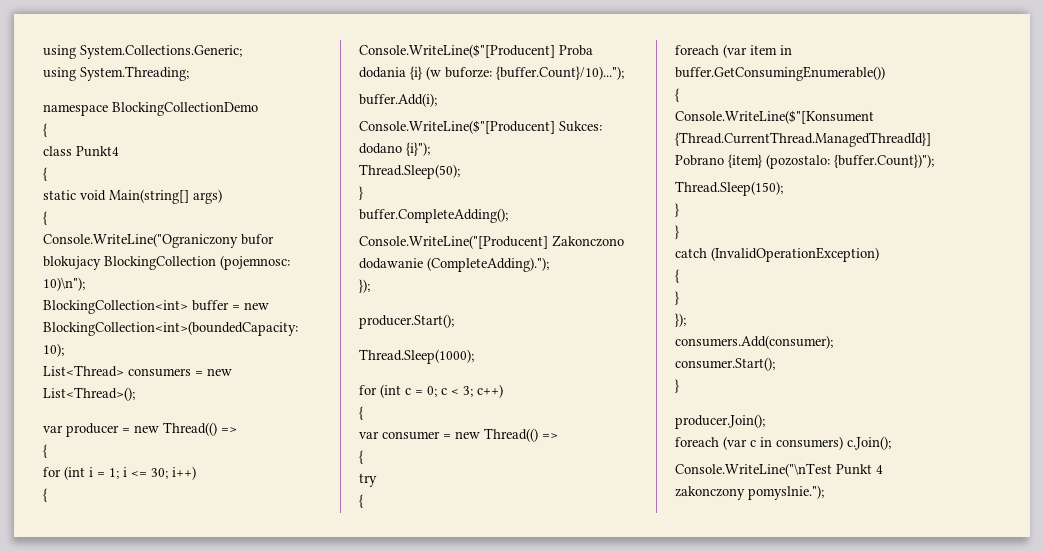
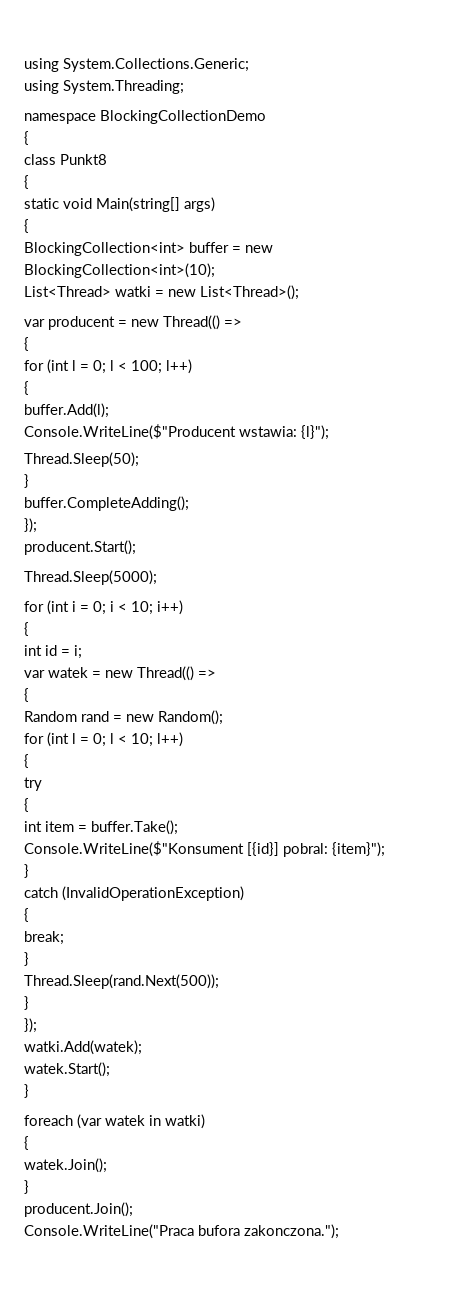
- class Punkt4
+ class Punkt8
- Console.WriteLine("Ograniczony bufor blokujacy BlockingCollection (pojemnosc: 10)\n");
- BlockingCollection<int> buffer = new BlockingCollection<int>(boundedCapacity: 10);
+ BlockingCollection<int> buffer = new BlockingCollection<int>(10);
- List<Thread> consumers = new List<Thread>();
+ List<Thread> watki = new List<Thread>();
- var producer = new Thread(() =>
+ var producent = new Thread(() =>
- for (int i = 1; i <= 30; i++)
+ for (int l = 0; l < 100; l++)
  {
- Console.WriteLine($"[Producent] Proba dodania {i} (w buforze: {buffer.Count}/10)...");
- buffer.Add(i);
- Console.WriteLine($"[Producent] Sukces: dodano {i}");
+ buffer.Add(l);
+ Console.WriteLine($"Producent wstawia: {l}");
  buffer.CompleteAdding();
- Console.WriteLine("[Producent] Zakonczono dodawanie (CompleteAdding).");
  });
- producer.Start();
- Thread.Sleep(1000);
- for (int c = 0; c < 3; c++)
+ producent.Start();
+ Thread.Sleep(5000);
+ for (int i = 0; i < 10; i++)
  {
- var consumer = new Thread(() =>
+ int id = i;
+ var watek = new Thread(() =>
+ {
+ Random rand = new Random();
+ for (int l = 0; l < 10; l++)
  {
  try
  {
- foreach (var item in buffer.GetConsumingEnumerable())
- {
- Console.WriteLine($"[Konsument {Thread.CurrentThread.ManagedThreadId}] Pobrano {item} (pozostalo: {buffer.Count})");
- Thread.Sleep(150);
- }
+ int item = buffer.Take();
+ Console.WriteLine($"Konsument [{id}] pobral: {item}");
+ break;
+ }
+ Thread.Sleep(rand.Next(500));
- consumers.Add(consumer);
- consumer.Start();
+ watki.Add(watek);
+ watek.Start();
  }
- producer.Join();
- foreach (var c in consumers) c.Join();
- Console.WriteLine("\nTest Punkt 4 zakonczony pomyslnie.");
+ foreach (var watek in watki)
+ {
+ watek.Join();
+ }
+ producent.Join();
+ Console.WriteLine("Praca bufora zakonczona.");

